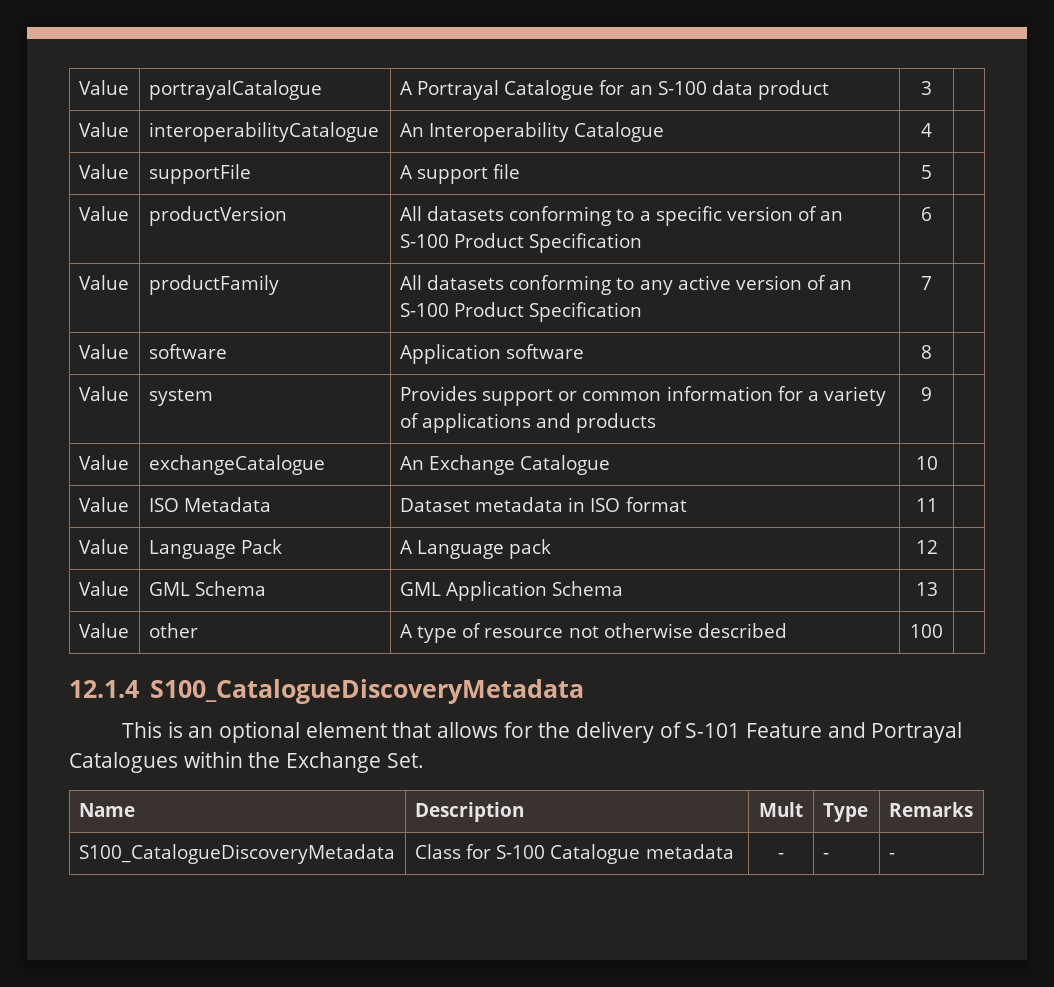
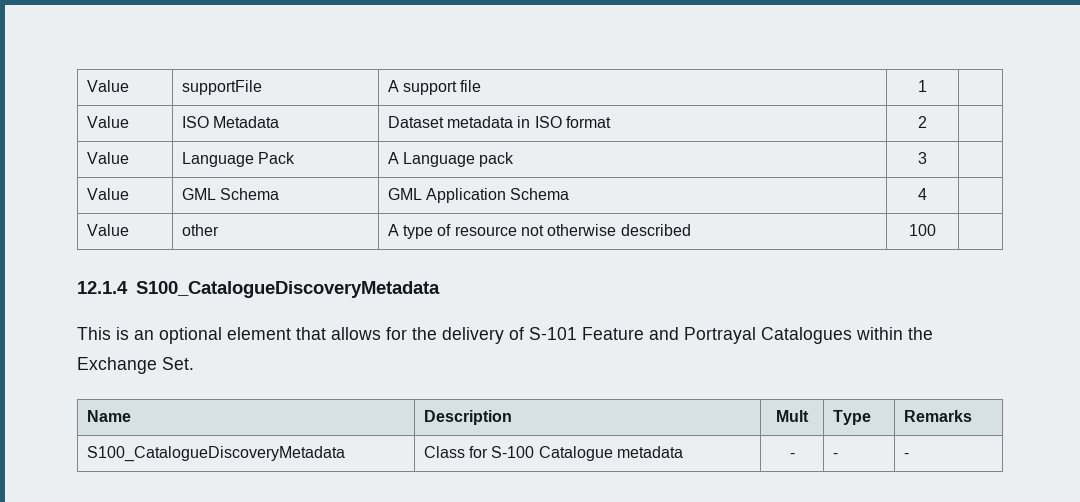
- Value | portrayalCatalogue | A Portrayal Catalogue for an S-100 data product | 3 |
- Value | interoperabilityCatalogue | An Interoperability Catalogue | 4 |
- Value | supportFile | A support file | 5 |
- Value | productVersion | All datasets conforming to a specific version of an S-100 Product Specification | 6 |
- Value | productFamily | All datasets conforming to any active version of an S-100 Product Specification | 7 |
- Value | software | Application software | 8 |
- Value | system | Provides support or common information for a variety of applications and products | 9 |
- Value | exchangeCatalogue | An Exchange Catalogue | 10 |
+ Value | supportFile | A support file | 1 |
- Value | ISO Metadata | Dataset metadata in ISO format | 11 |
+ Value | ISO Metadata | Dataset metadata in ISO format | 2 |
- Value | Language Pack | A Language pack | 12 |
+ Value | Language Pack | A Language pack | 3 |
- Value | GML Schema | GML Application Schema | 13 |
+ Value | GML Schema | GML Application Schema | 4 |

